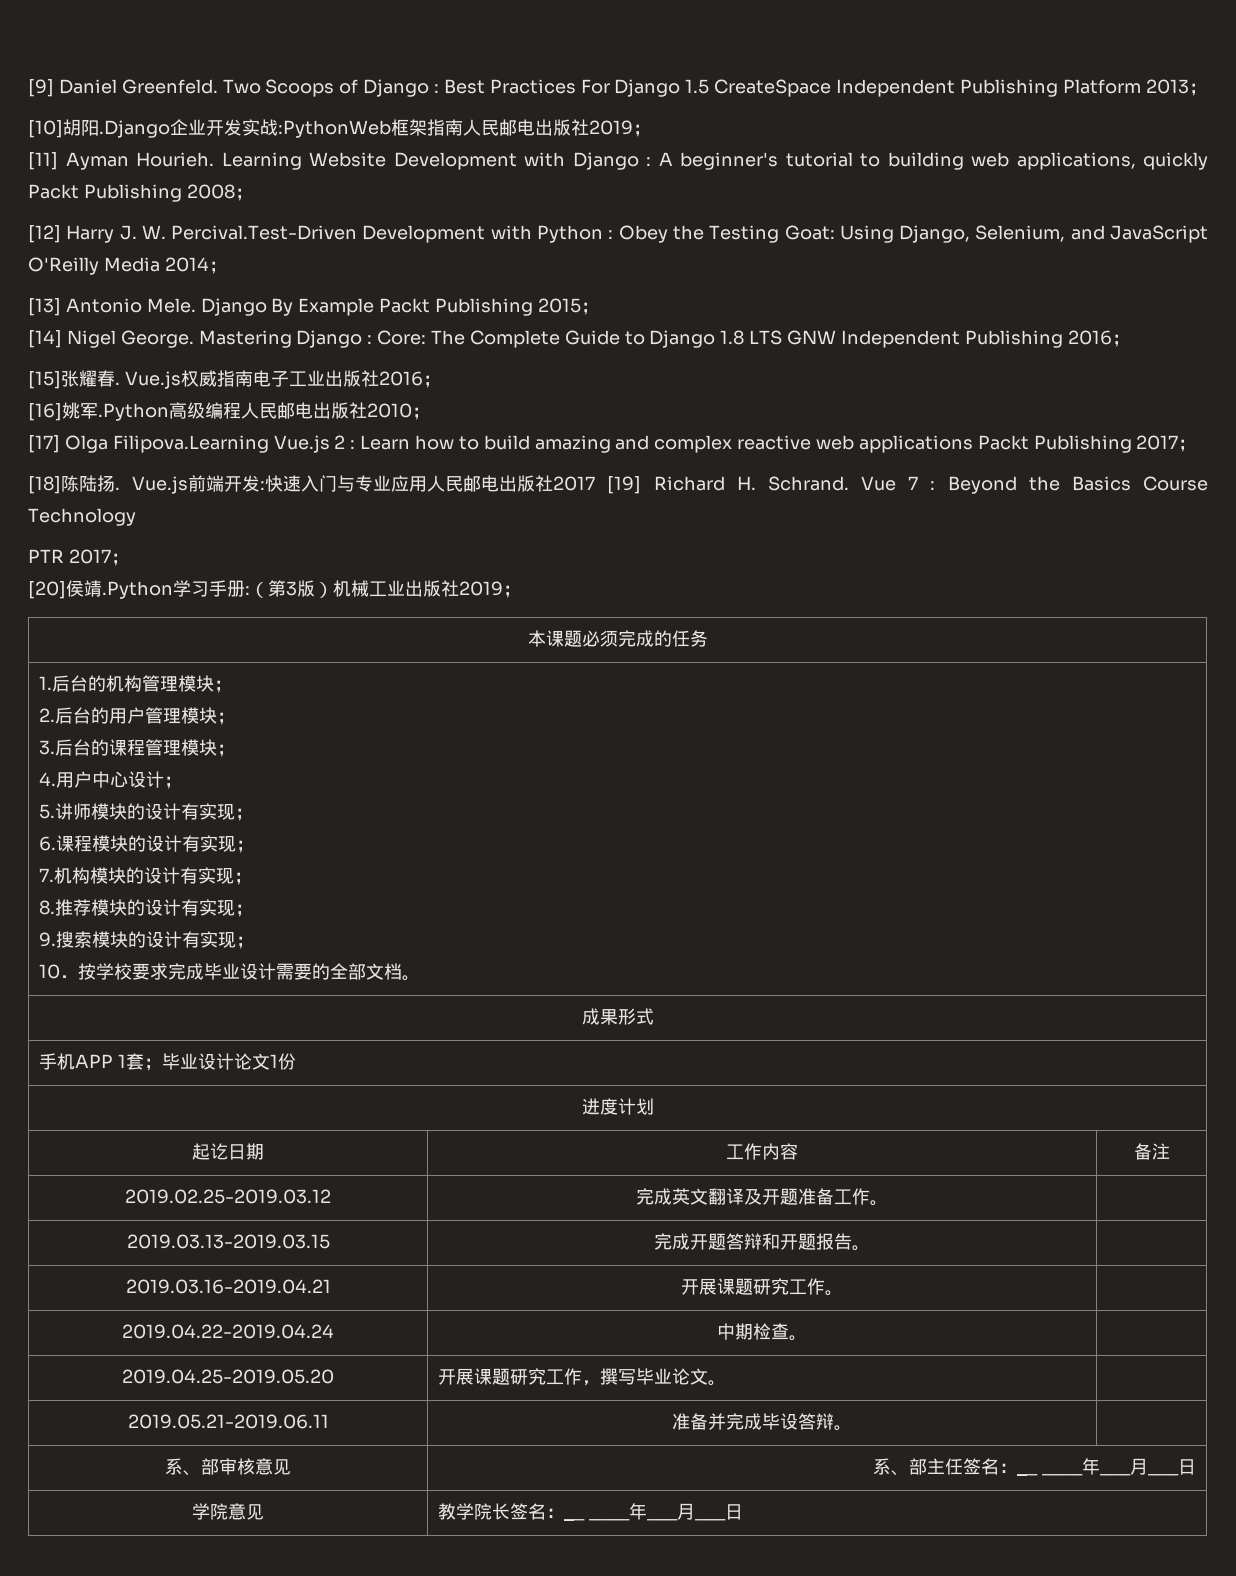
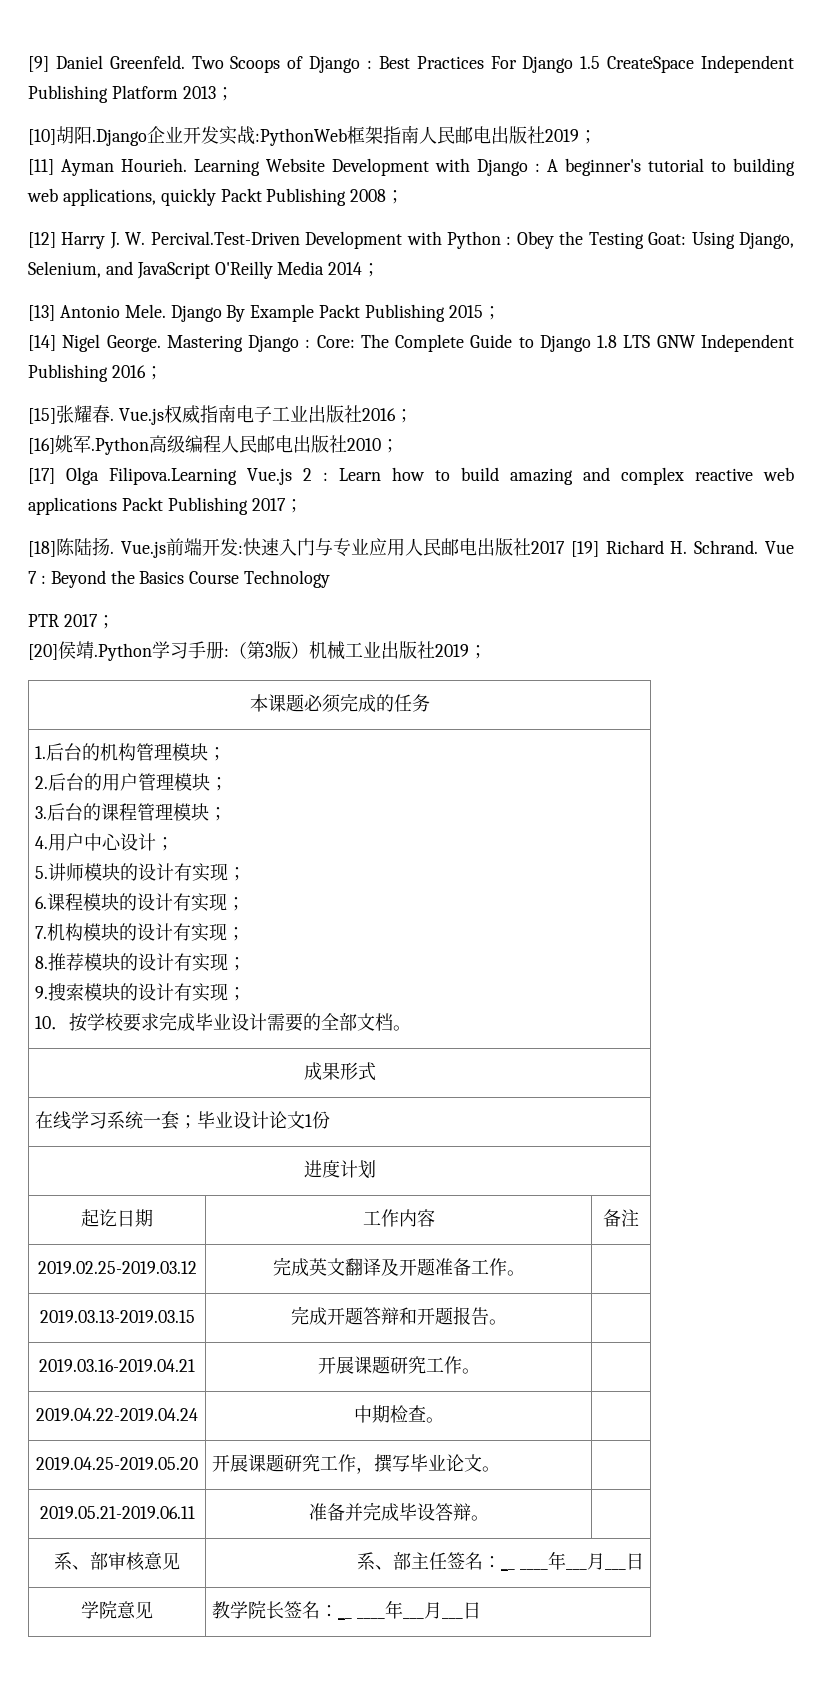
- 手机APP 1套；毕业设计论文1份
+ 在线学习系统一套；毕业设计论文1份

